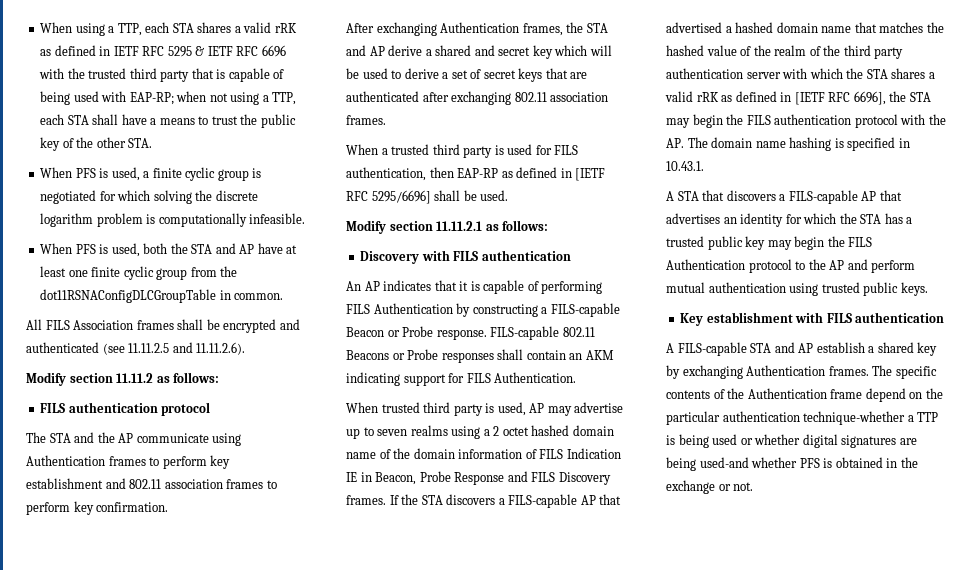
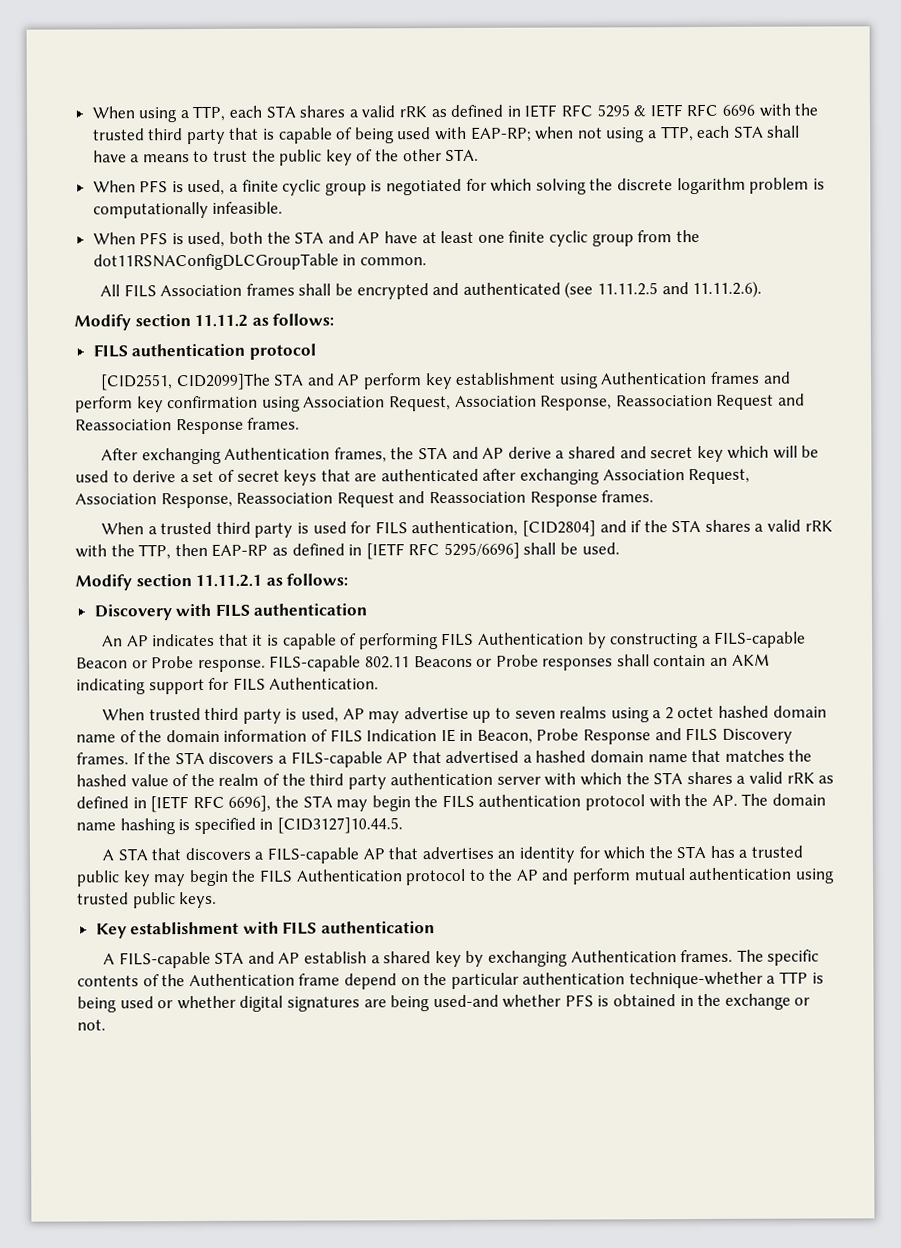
- The STA and the AP communicate using Authentication frames to perform key establishment and 802.11 association frames to perform key confirmation.
+ [CID2551, CID2099]The STA and AP perform key establishment using Authentication frames and perform key confirmation using Association Request, Association Response, Reassociation Request and Reassociation Response frames.
- After exchanging Authentication frames, the STA and AP derive a shared and secret key which will be used to derive a set of secret keys that are authenticated after exchanging 802.11 association frames.
+ After exchanging Authentication frames, the STA and AP derive a shared and secret key which will be used to derive a set of secret keys that are authenticated after exchanging Association Request, Association Response, Reassociation Request and Reassociation Response frames.
- When a trusted third party is used for FILS authentication, then EAP-RP as defined in [IETF RFC 5295/6696] shall be used.
+ When a trusted third party is used for FILS authentication, [CID2804] and if the STA shares a valid rRK with the TTP, then EAP-RP as defined in [IETF RFC 5295/6696] shall be used.
- If the STA discovers a FILS-capable AP that advertised a hashed domain name that matches the hashed value of the realm of the third party authentication server with which the STA shares a valid rRK as defined in [IETF RFC 6696], the STA may begin the FILS authentication protocol with the AP. The domain name hashing is specified in 10.43.1.
+ If the STA discovers a FILS-capable AP that advertised a hashed domain name that matches the hashed value of the realm of the third party authentication server with which the STA shares a valid rRK as defined in [IETF RFC 6696], the STA may begin the FILS authentication protocol with the AP. The domain name hashing is specified in [CID3127]10.44.5.

